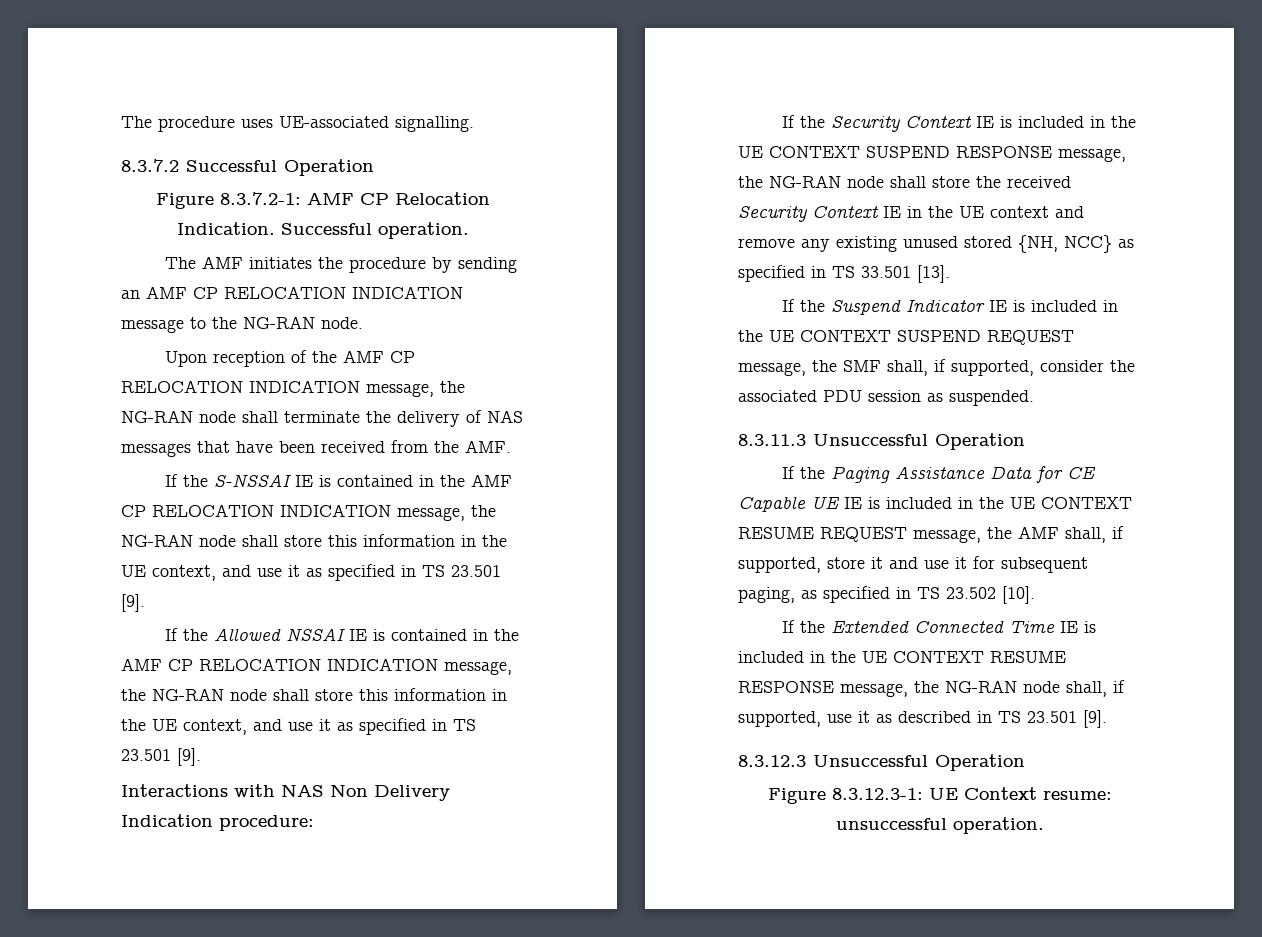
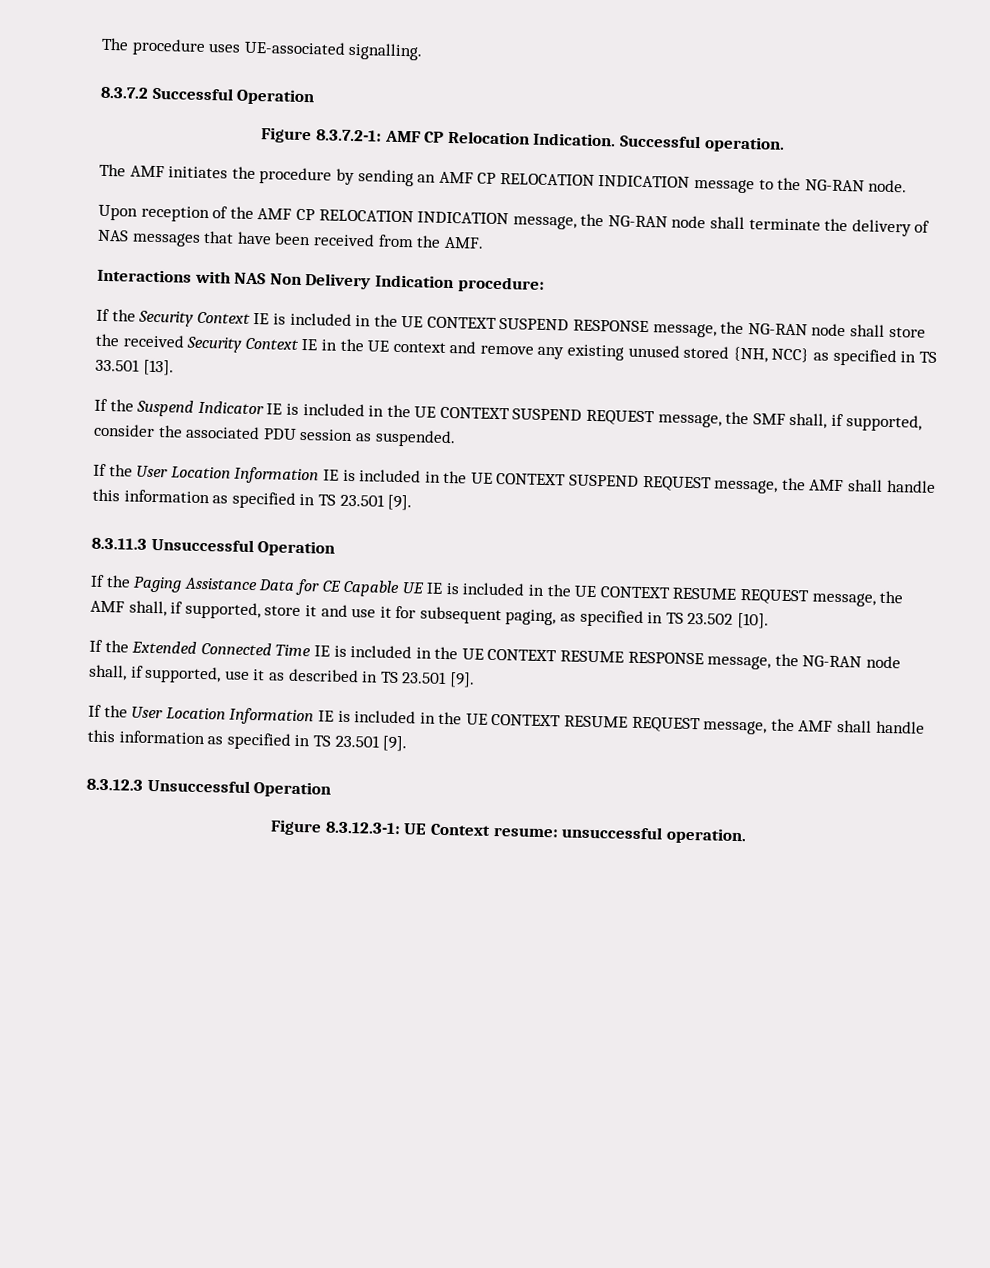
- If the S-NSSAI IE is contained in the AMF CP RELOCATION INDICATION message, the NG-RAN node shall store this information in the UE context, and use it as specified in TS 23.501 [9].
- If the Allowed NSSAI IE is contained in the AMF CP RELOCATION INDICATION message, the NG-RAN node shall store this information in the UE context, and use it as specified in TS 23.501 [9].
+ If the User Location Information IE is included in the UE CONTEXT SUSPEND REQUEST message, the AMF shall handle this information as specified in TS 23.501 [9].
+ If the User Location Information IE is included in the UE CONTEXT RESUME REQUEST message, the AMF shall handle this information as specified in TS 23.501 [9].

